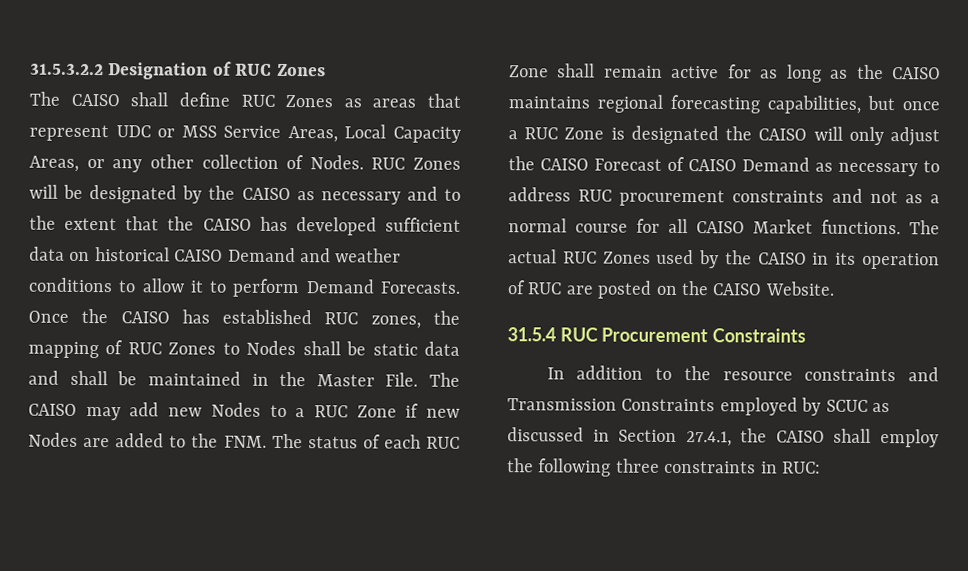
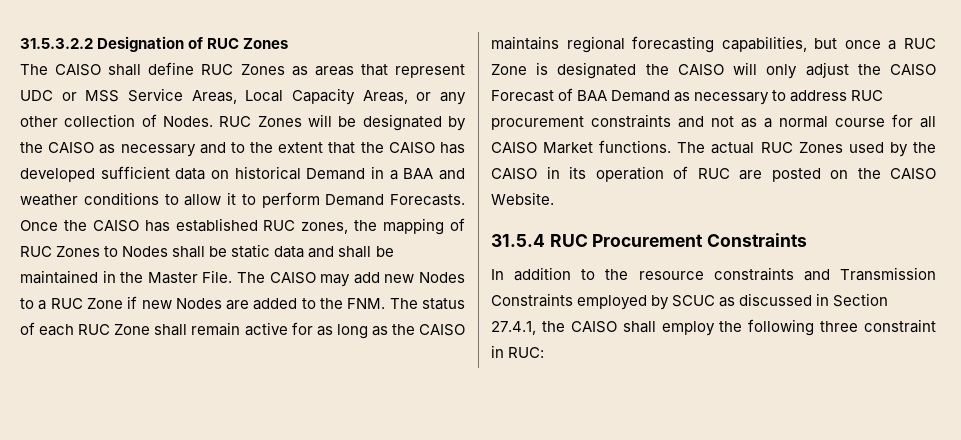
- RUC Zones will be designated by the CAISO as necessary and to the extent that the CAISO has developed sufficient data on historical CAISO Demand and weather conditions to allow it to perform Demand Forecasts.
+ RUC Zones will be designated by the CAISO as necessary and to the extent that the CAISO has developed sufficient data on historical Demand in a BAA and weather conditions to allow it to perform Demand Forecasts.
- The CAISO may add new Nodes to a RUC Zone if new Nodes are added to the FNM. The status of each RUC Zone shall remain active for as long as the CAISO maintains regional forecasting capabilities, but once a RUC Zone is designated the CAISO will only adjust the CAISO Forecast of CAISO Demand as necessary to address RUC procurement constraints and not as a normal course for all CAISO Market functions.
+ The CAISO may add new Nodes to a RUC Zone if new Nodes are added to the FNM. The status of each RUC Zone shall remain active for as long as the CAISO maintains regional forecasting capabilities, but once a RUC Zone is designated the CAISO will only adjust the CAISO Forecast of BAA Demand as necessary to address RUC procurement constraints and not as a normal course for all CAISO Market functions.
- In addition to the resource constraints and Transmission Constraints employed by SCUC as discussed in Section 27.4.1, the CAISO shall employ the following three constraints in RUC:
+ In addition to the resource constraints and Transmission Constraints employed by SCUC as discussed in Section 27.4.1, the CAISO shall employ the following three constraint in RUC:

